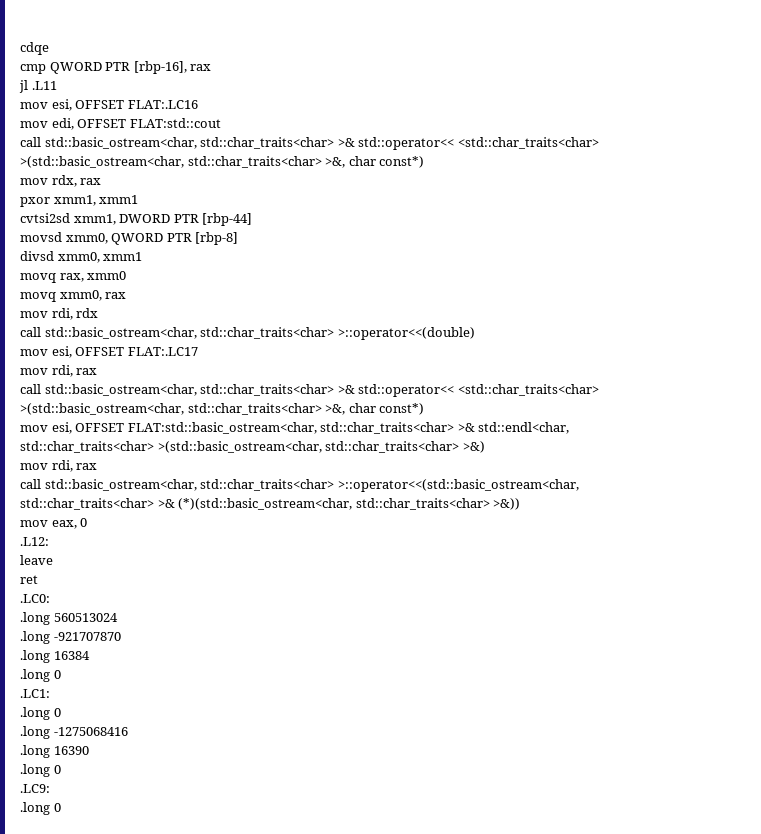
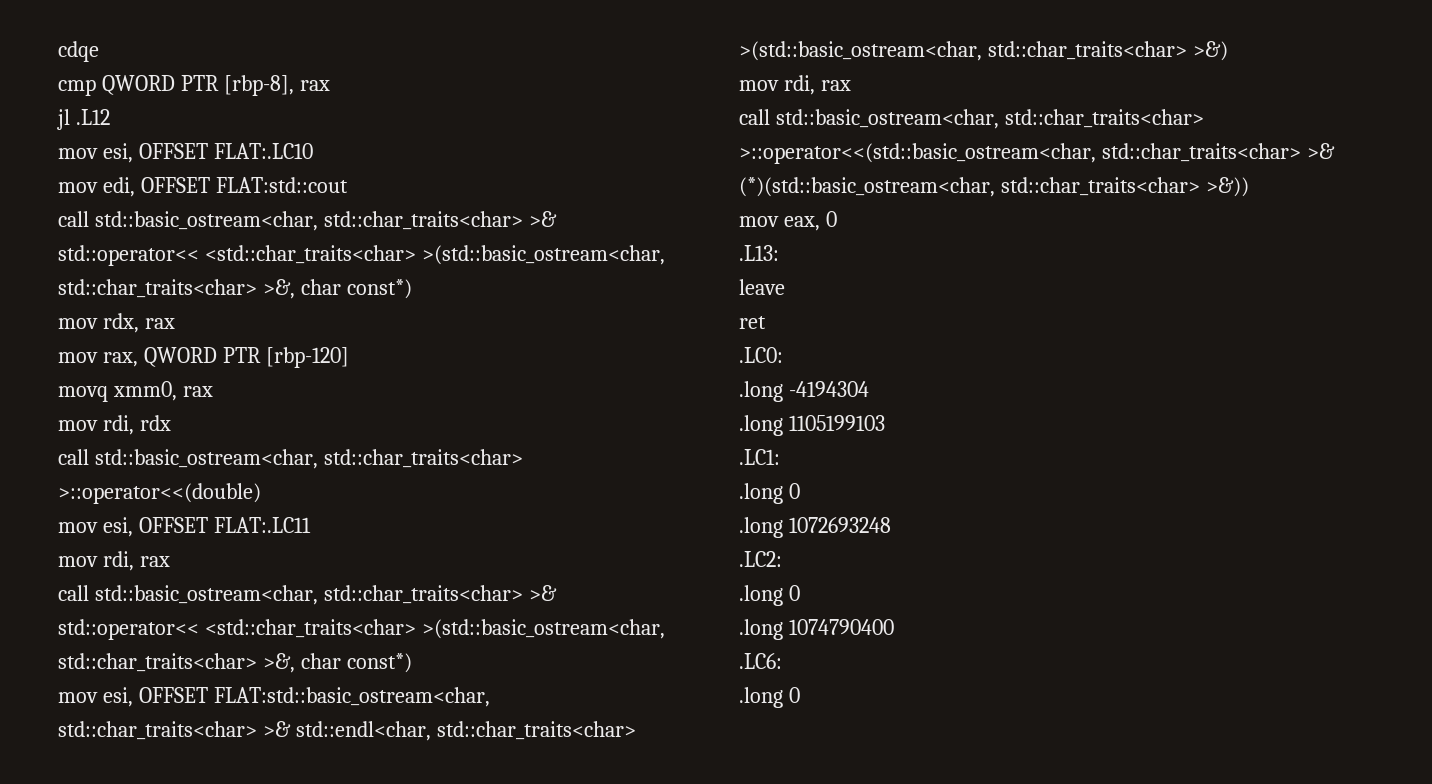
- cmp QWORD PTR [rbp-16], rax
+ cmp QWORD PTR [rbp-8], rax
- jl .L11
- mov esi, OFFSET FLAT:.LC16
+ jl .L12
+ mov esi, OFFSET FLAT:.LC10
- pxor xmm1, xmm1
- cvtsi2sd xmm1, DWORD PTR [rbp-44]
- movsd xmm0, QWORD PTR [rbp-8]
- divsd xmm0, xmm1
- movq rax, xmm0
+ mov rax, QWORD PTR [rbp-120]
- mov esi, OFFSET FLAT:.LC17
+ mov esi, OFFSET FLAT:.LC11
- .L12:
+ .L13:
- .long 560513024
- .long -921707870
- .long 16384
- .long 0
+ .long -4194304
+ .long 1105199103
- .long -1275068416
- .long 16390
+ .long 1072693248
+ .LC2:
  .long 0
- .LC9:
+ .long 1074790400
+ .LC6:

